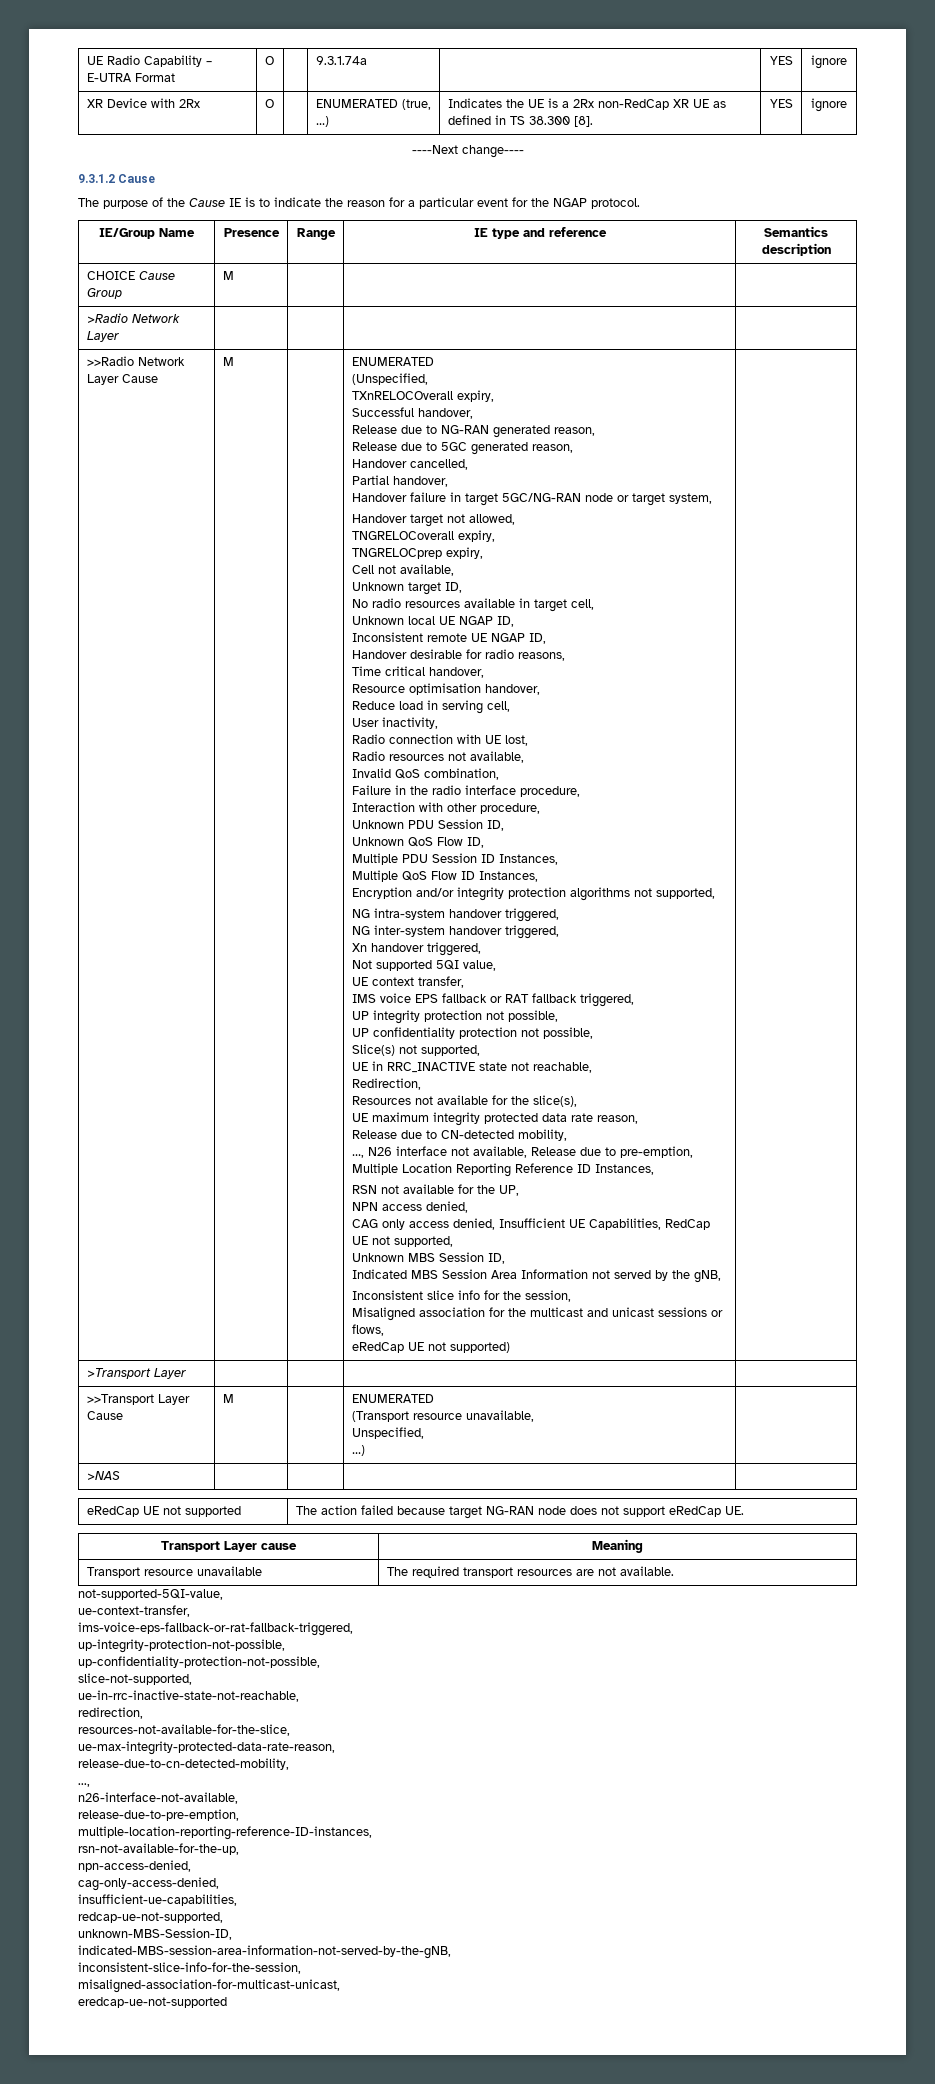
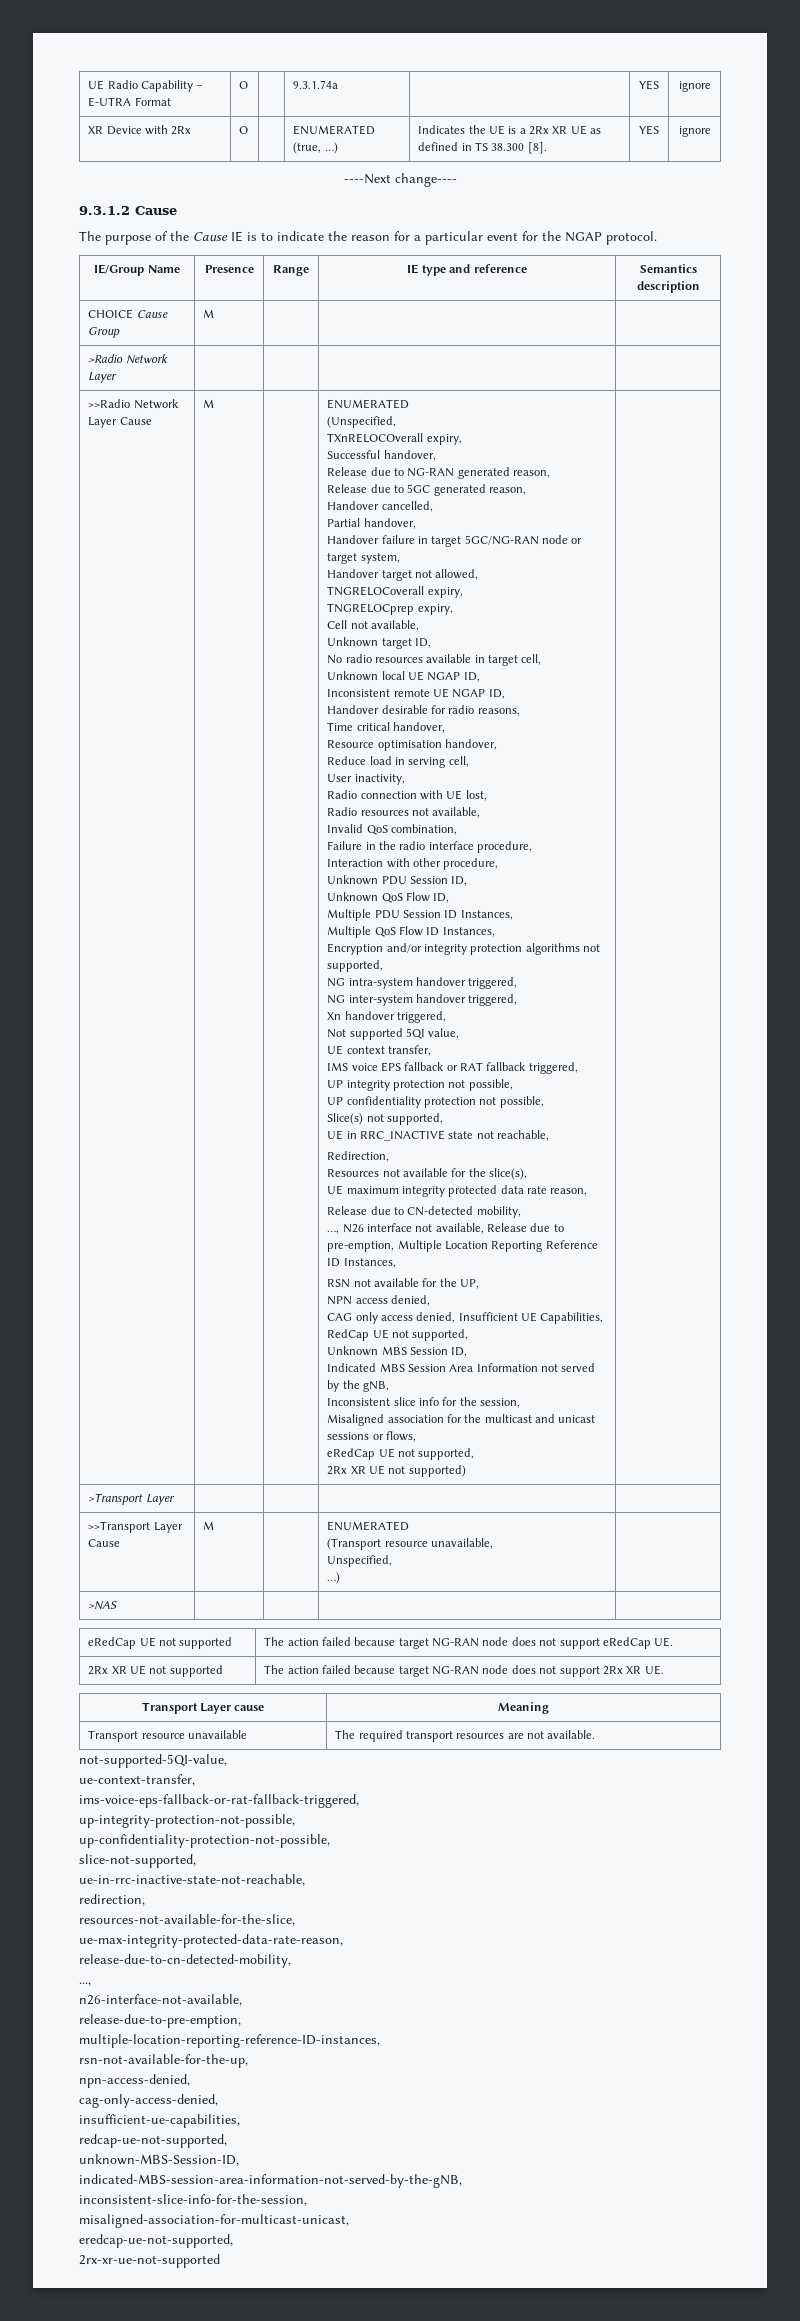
- XR Device with 2Rx | O | | ENUMERATED (true, …) | Indicates the UE is a 2Rx non-RedCap XR UE as defined in TS 38.300 [8]. | YES | ignore
+ XR Device with 2Rx | O | | ENUMERATED (true, …) | Indicates the UE is a 2Rx XR UE as defined in TS 38.300 [8]. | YES | ignore
- eRedCap UE not supported)
+ eRedCap UE not supported,
+ 2Rx XR UE not supported)
+ 2Rx XR UE not supported | The action failed because target NG-RAN node does not support 2Rx XR UE.
- eredcap-ue-not-supported
+ eredcap-ue-not-supported,
+ 2rx-xr-ue-not-supported

